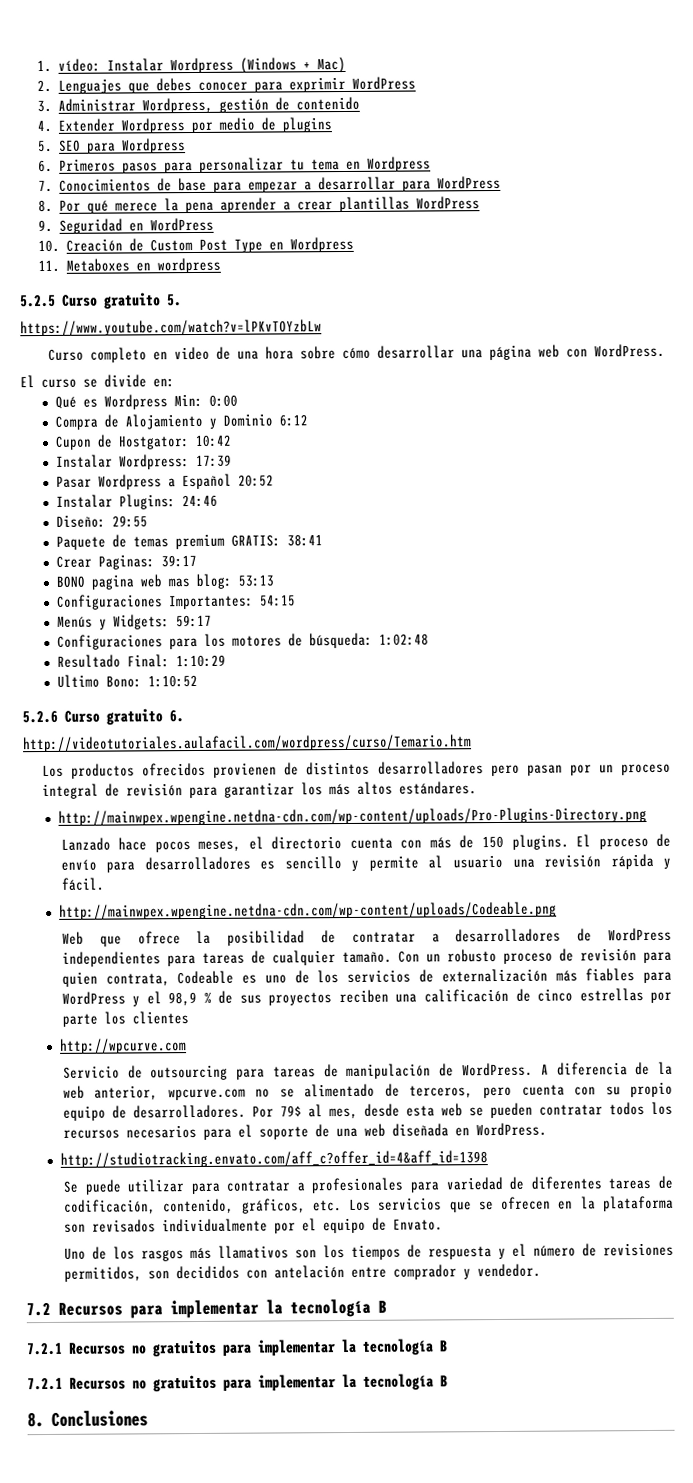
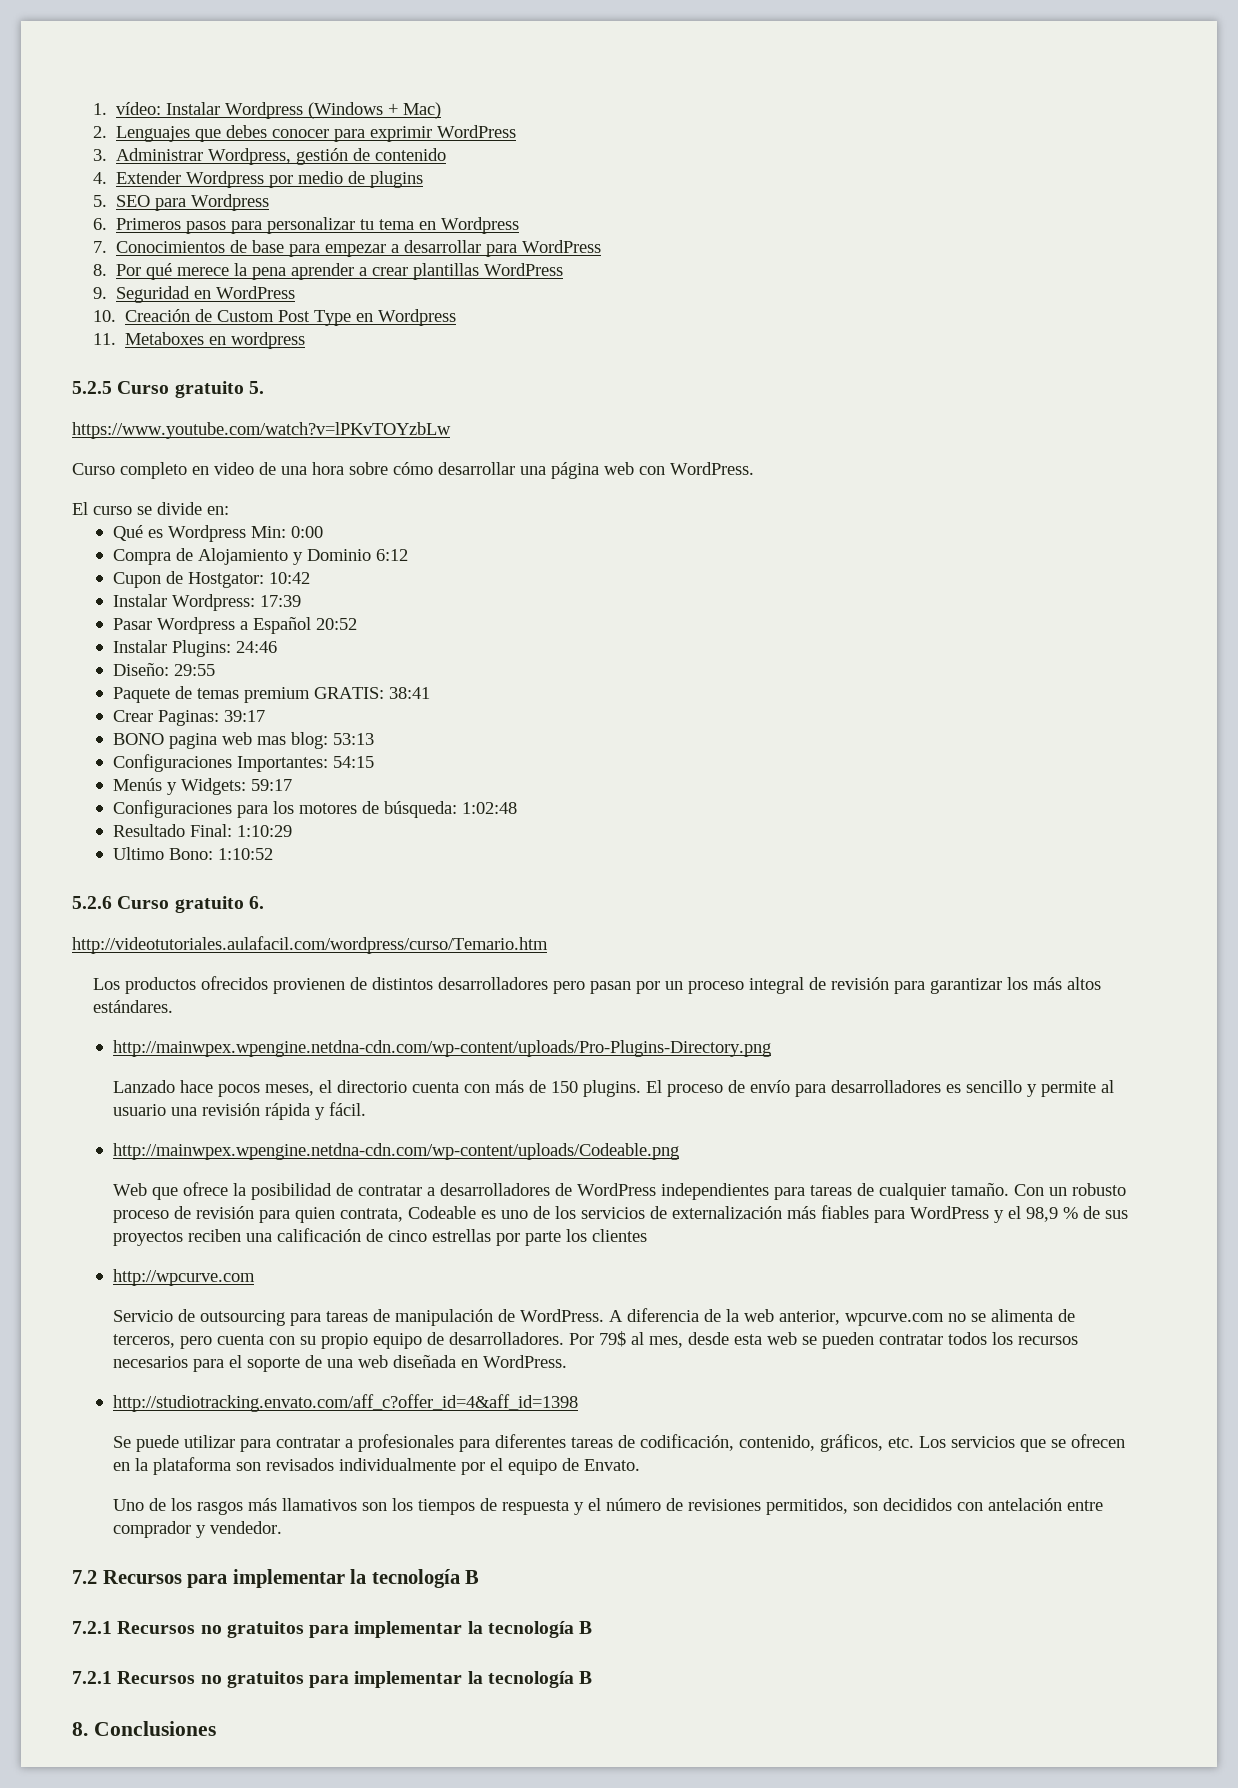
- A diferencia de la web anterior, wpcurve.com no se alimentado de terceros, pero cuenta con su propio equipo de desarrolladores.
+ A diferencia de la web anterior, wpcurve.com no se alimenta de terceros, pero cuenta con su propio equipo de desarrolladores.
- Se puede utilizar para contratar a profesionales para variedad de diferentes tareas de codificación, contenido, gráficos, etc. Los servicios que se ofrecen en la plataforma son revisados individualmente por el equipo de Envato.
+ Se puede utilizar para contratar a profesionales para diferentes tareas de codificación, contenido, gráficos, etc. Los servicios que se ofrecen en la plataforma son revisados individualmente por el equipo de Envato.

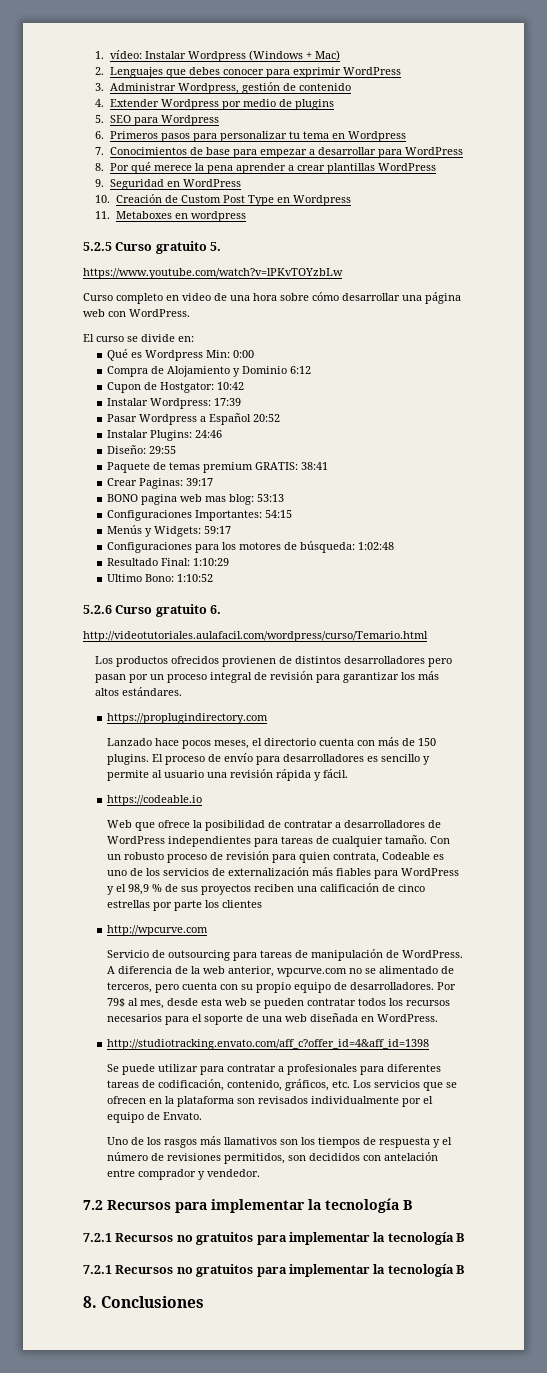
- http://videotutoriales.aulafacil.com/wordpress/curso/Temario.htm
+ http://videotutoriales.aulafacil.com/wordpress/curso/Temario.html
- http://mainwpex.wpengine.netdna-cdn.com/wp-content/uploads/Pro-Plugins-Directory.png
+ https://proplugindirectory.com
- http://mainwpex.wpengine.netdna-cdn.com/wp-content/uploads/Codeable.png
+ https://codeable.io
- A diferencia de la web anterior, wpcurve.com no se alimenta de terceros, pero cuenta con su propio equipo de desarrolladores.
+ A diferencia de la web anterior, wpcurve.com no se alimentado de terceros, pero cuenta con su propio equipo de desarrolladores.

